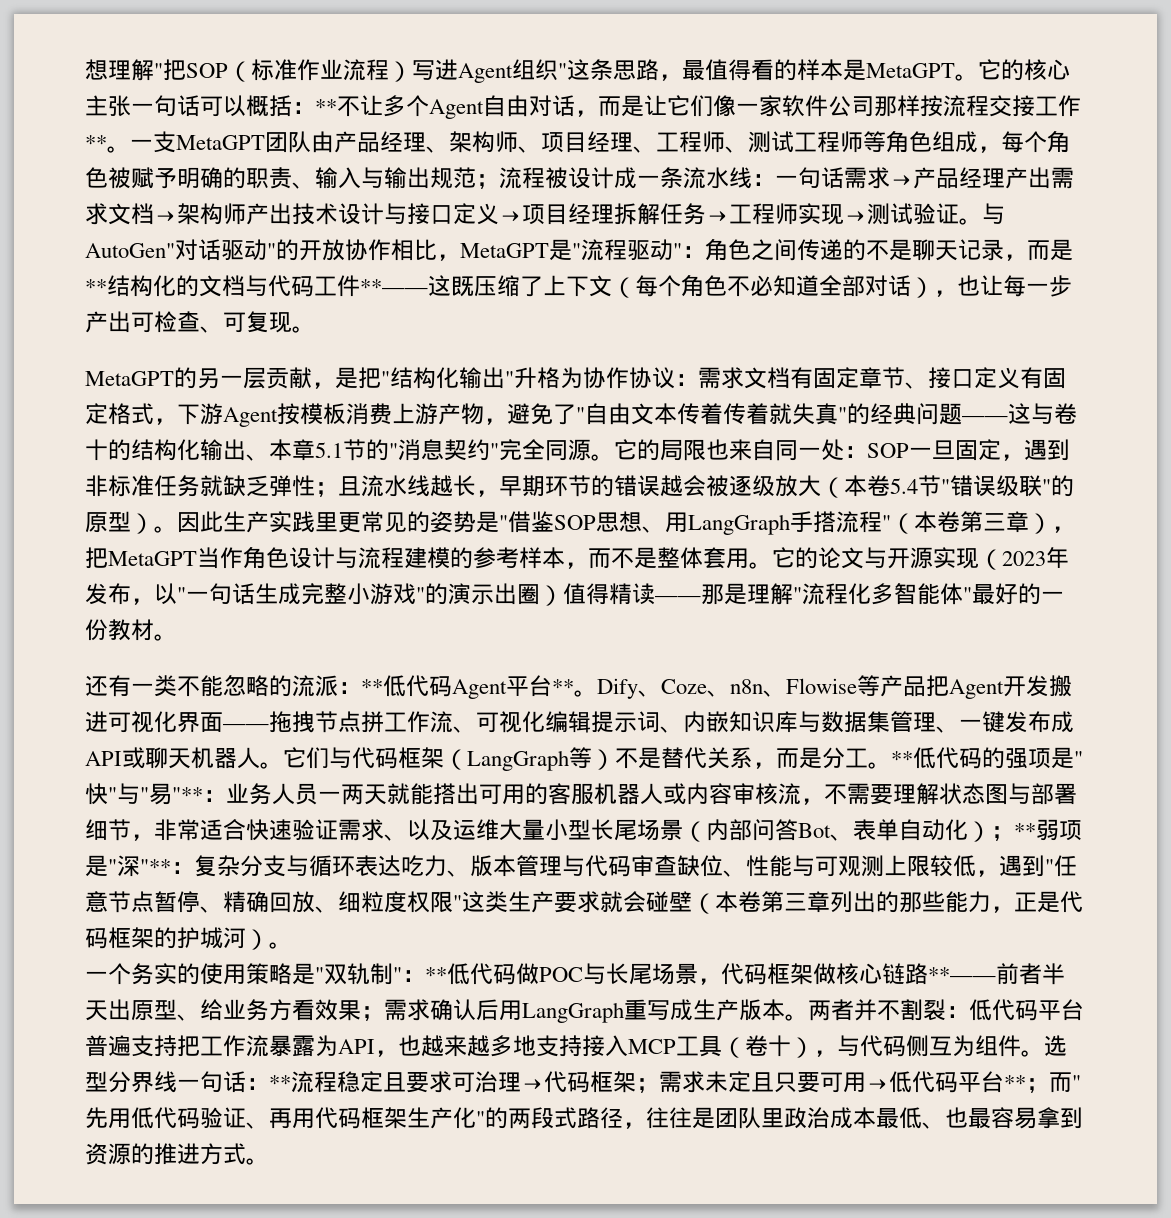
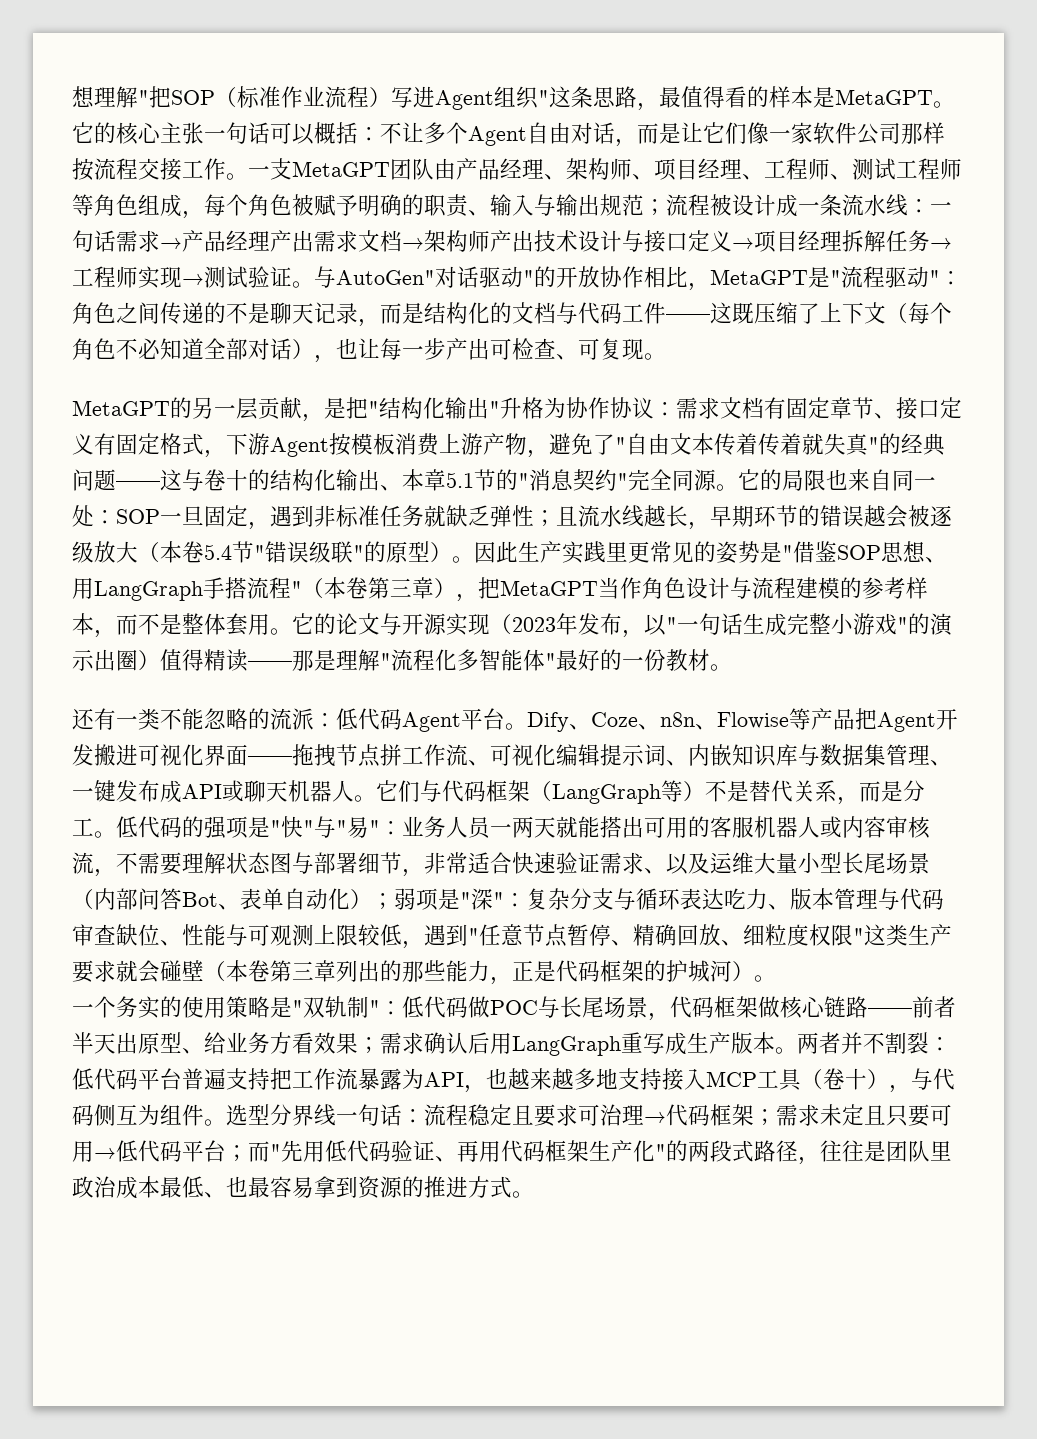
- 它的核心主张一句话可以概括：**不让多个Agent自由对话，而是让它们像一家软件公司那样按流程交接工作**。
+ 它的核心主张一句话可以概括：不让多个Agent自由对话，而是让它们像一家软件公司那样按流程交接工作。
- 与AutoGen"对话驱动"的开放协作相比，MetaGPT是"流程驱动"：角色之间传递的不是聊天记录，而是**结构化的文档与代码工件**——这既压缩了上下文（每个角色不必知道全部对话），也让每一步产出可检查、可复现。
+ 与AutoGen"对话驱动"的开放协作相比，MetaGPT是"流程驱动"：角色之间传递的不是聊天记录，而是结构化的文档与代码工件——这既压缩了上下文（每个角色不必知道全部对话），也让每一步产出可检查、可复现。
- 还有一类不能忽略的流派：**低代码Agent平台**。
+ 还有一类不能忽略的流派：低代码Agent平台。
- **低代码的强项是"快"与"易"**：
+ 低代码的强项是"快"与"易"：
- **弱项是"深"**：
+ 弱项是"深"：
- 一个务实的使用策略是"双轨制"：**低代码做POC与长尾场景，代码框架做核心链路**——前者半天出原型、给业务方看效果；需求确认后用LangGraph重写成生产版本。
+ 一个务实的使用策略是"双轨制"：低代码做POC与长尾场景，代码框架做核心链路——前者半天出原型、给业务方看效果；需求确认后用LangGraph重写成生产版本。
- 选型分界线一句话：**流程稳定且要求可治理→代码框架；需求未定且只要可用→低代码平台**；而"先用低代码验证、再用代码框架生产化"的两段式路径，往往是团队里政治成本最低、也最容易拿到资源的推进方式。
+ 选型分界线一句话：流程稳定且要求可治理→代码框架；需求未定且只要可用→低代码平台；而"先用低代码验证、再用代码框架生产化"的两段式路径，往往是团队里政治成本最低、也最容易拿到资源的推进方式。

